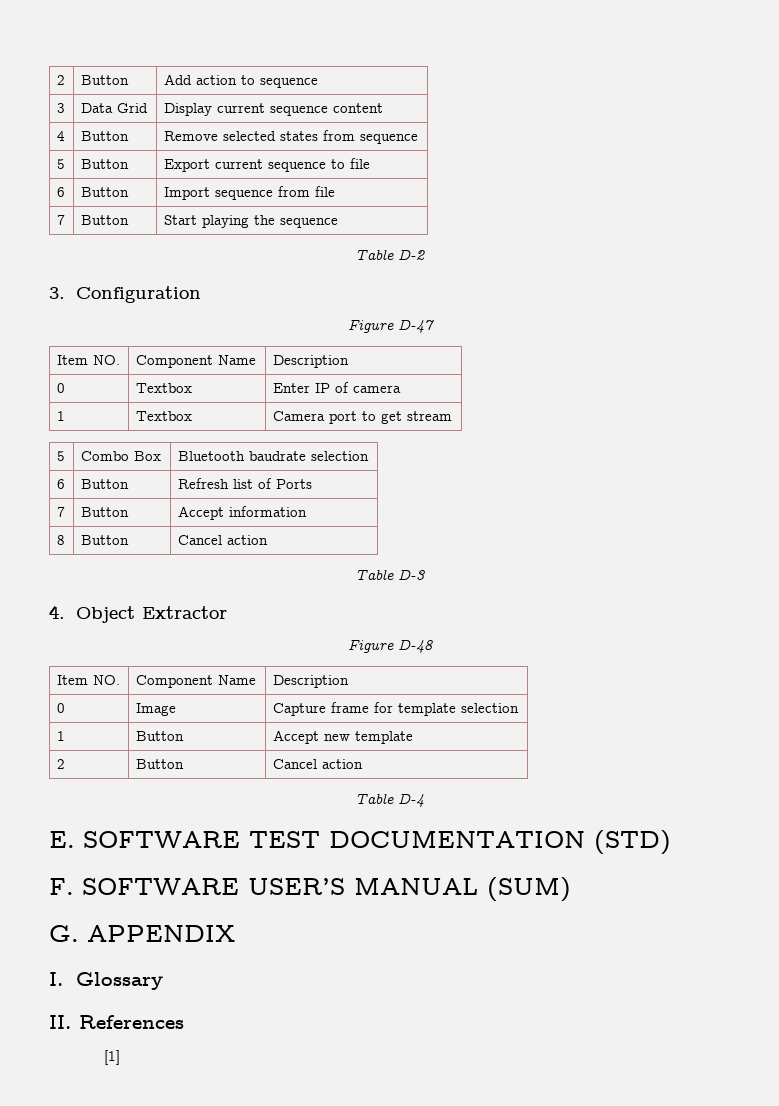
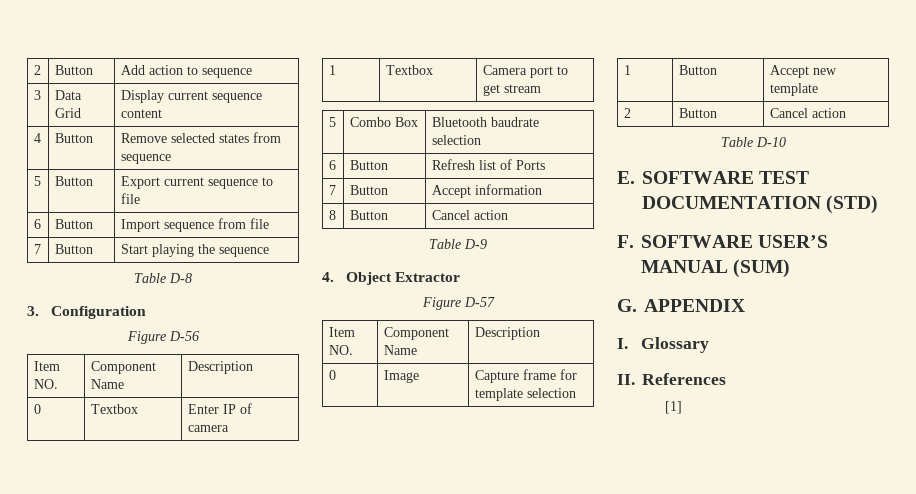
- Table D-2
+ Table D-8
- Figure D-47
+ Figure D-56
- Table D-3
+ Table D-9
- Figure D-48
+ Figure D-57
- Table D-4
+ Table D-10

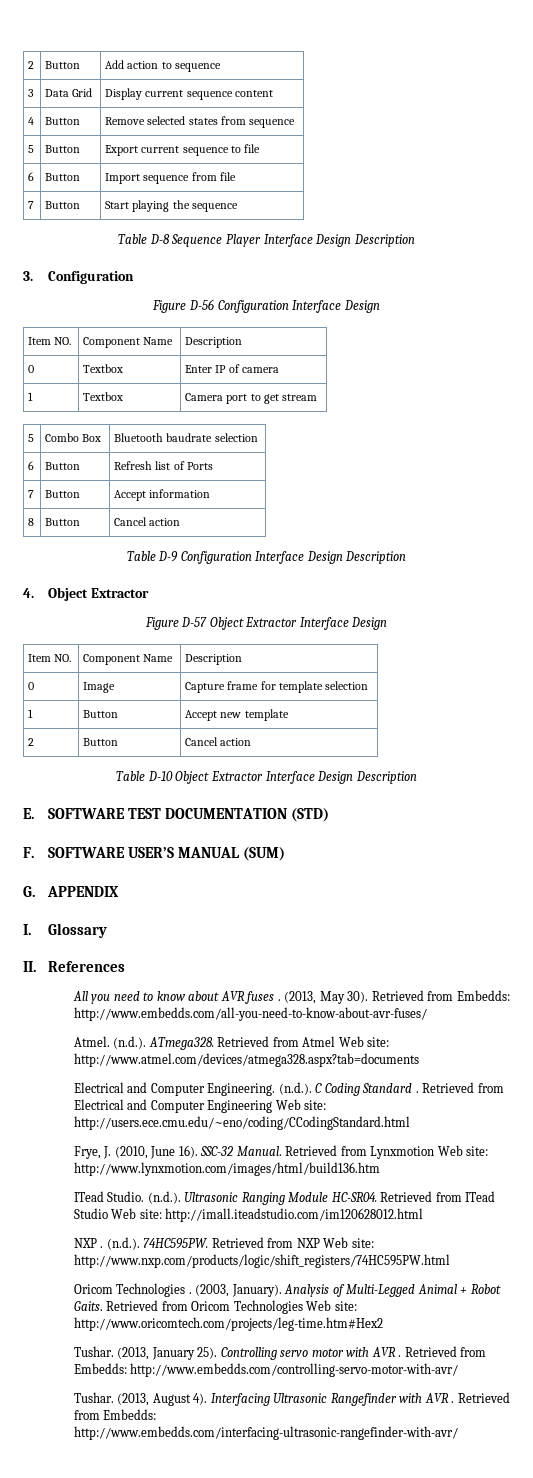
- Table D-8
+ Table D-8 Sequence Player Interface Design Description
- Figure D-56
+ Figure D-56 Configuration Interface Design
- Table D-9
+ Table D-9 Configuration Interface Design Description
- Figure D-57
+ Figure D-57 Object Extractor Interface Design
- Table D-10
+ Table D-10 Object Extractor Interface Design Description
- [1]
+ All you need to know about AVR fuses . (2013, May 30). Retrieved from Embedds: http://www.embedds.com/all-you-need-to-know-about-avr-fuses/
+ Atmel. (n.d.). ATmega328. Retrieved from Atmel Web site: http://www.atmel.com/devices/atmega328.aspx?tab=documents
+ Electrical and Computer Engineering. (n.d.). C Coding Standard . Retrieved from Electrical and Computer Engineering Web site: http://users.ece.cmu.edu/~eno/coding/CCodingStandard.html
+ Frye, J. (2010, June 16). SSC-32 Manual. Retrieved from Lynxmotion Web site: http://www.lynxmotion.com/images/html/build136.htm
+ ITead Studio. (n.d.). Ultrasonic Ranging Module HC-SR04. Retrieved from ITead Studio Web site: http://imall.iteadstudio.com/im120628012.html
+ NXP . (n.d.). 74HC595PW. Retrieved from NXP Web site: http://www.nxp.com/products/logic/shift_registers/74HC595PW.html
+ Oricom Technologies . (2003, January). Analysis of Multi-Legged Animal + Robot Gaits. Retrieved from Oricom Technologies Web site: http://www.oricomtech.com/projects/leg-time.htm#Hex2
+ Tushar. (2013, January 25). Controlling servo motor with AVR . Retrieved from Embedds: http://www.embedds.com/controlling-servo-motor-with-avr/
+ Tushar. (2013, August 4). Interfacing Ultrasonic Rangefinder with AVR . Retrieved from Embedds: http://www.embedds.com/interfacing-ultrasonic-rangefinder-with-avr/

